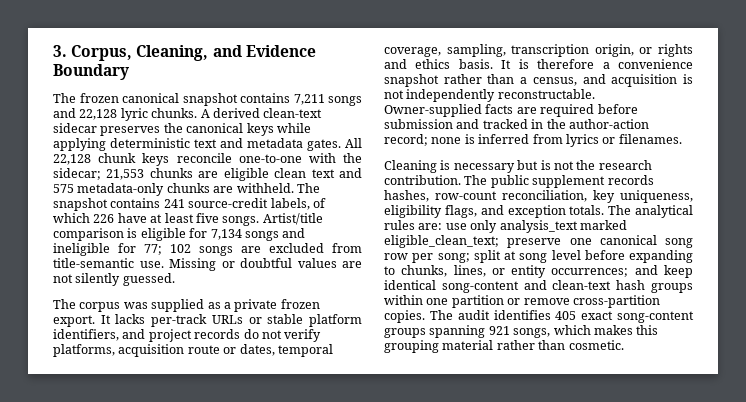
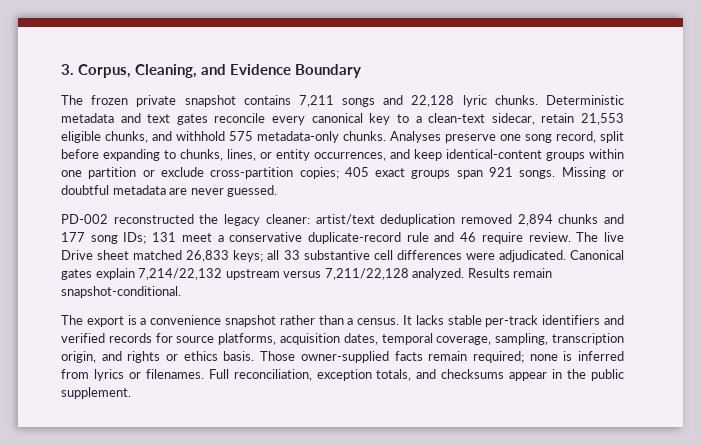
- The frozen canonical snapshot contains 7,211 songs and 22,128 lyric chunks.
+ The frozen private snapshot contains 7,211 songs and 22,128 lyric chunks.
- A derived clean-text sidecar preserves the canonical keys while applying deterministic text and metadata gates. All 22,128 chunk keys reconcile one-to-one with the sidecar; 21,553 chunks are eligible clean text and 575 metadata-only chunks are withheld. The snapshot contains 241 source-credit labels, of which 226 have at least five songs. Artist/title comparison is eligible for 7,134 songs and ineligible for 77; 102 songs are excluded from title-semantic use. Missing or doubtful values are not silently guessed.
- The corpus was supplied as a private frozen export. It lacks per-track URLs or stable platform identifiers, and project records do not verify platforms, acquisition route or dates, temporal coverage, sampling, transcription origin, or rights and ethics basis. It is therefore a convenience snapshot rather than a census, and acquisition is not independently reconstructable. Owner-supplied facts are required before submission and tracked in the author-action record; none is inferred from lyrics or filenames.
- Cleaning is necessary but is not the research contribution. The public supplement records hashes, row-count reconciliation, key uniqueness, eligibility flags, and exception totals. The analytical rules are: use only analysis_text marked eligible_clean_text; preserve one canonical song row per song; split at song level before expanding to chunks, lines, or entity occurrences; and keep identical song-content and clean-text hash groups within one partition or remove cross-partition copies. The audit identifies 405 exact song-content groups spanning 921 songs, which makes this grouping material rather than cosmetic.
+ Deterministic metadata and text gates reconcile every canonical key to a clean-text sidecar, retain 21,553 eligible chunks, and withhold 575 metadata-only chunks. Analyses preserve one song record, split before expanding to chunks, lines, or entity occurrences, and keep identical-content groups within one partition or exclude cross-partition copies; 405 exact groups span 921 songs. Missing or doubtful metadata are never guessed.
+ PD-002 reconstructed the legacy cleaner: artist/text deduplication removed 2,894 chunks and 177 song IDs; 131 meet a conservative duplicate-record rule and 46 require review. The live Drive sheet matched 26,833 keys; all 33 substantive cell differences were adjudicated. Canonical gates explain 7,214/22,132 upstream versus 7,211/22,128 analyzed. Results remain snapshot-conditional.
+ The export is a convenience snapshot rather than a census. It lacks stable per-track identifiers and verified records for source platforms, acquisition dates, temporal coverage, sampling, transcription origin, and rights or ethics basis. Those owner-supplied facts remain required; none is inferred from lyrics or filenames. Full reconciliation, exception totals, and checksums appear in the public supplement.

